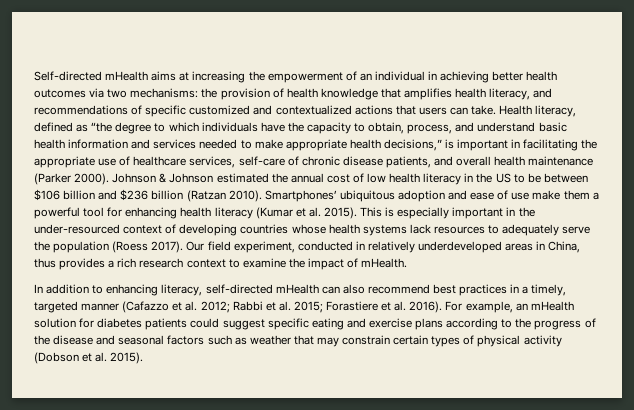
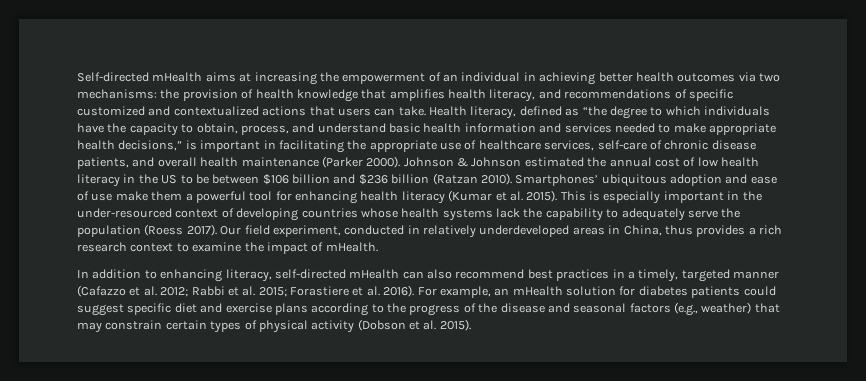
- This is especially important in the under-resourced context of developing countries whose health systems lack resources to adequately serve the population (Roess 2017).
+ This is especially important in the under-resourced context of developing countries whose health systems lack the capability to adequately serve the population (Roess 2017).
- For example, an mHealth solution for diabetes patients could suggest specific eating and exercise plans according to the progress of the disease and seasonal factors such as weather that may constrain certain types of physical activity (Dobson et al. 2015).
+ For example, an mHealth solution for diabetes patients could suggest specific diet and exercise plans according to the progress of the disease and seasonal factors (e.g., weather) that may constrain certain types of physical activity (Dobson et al. 2015).

